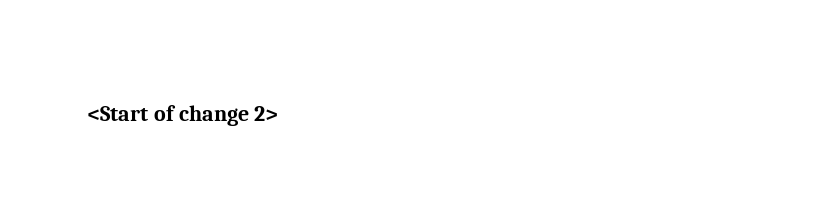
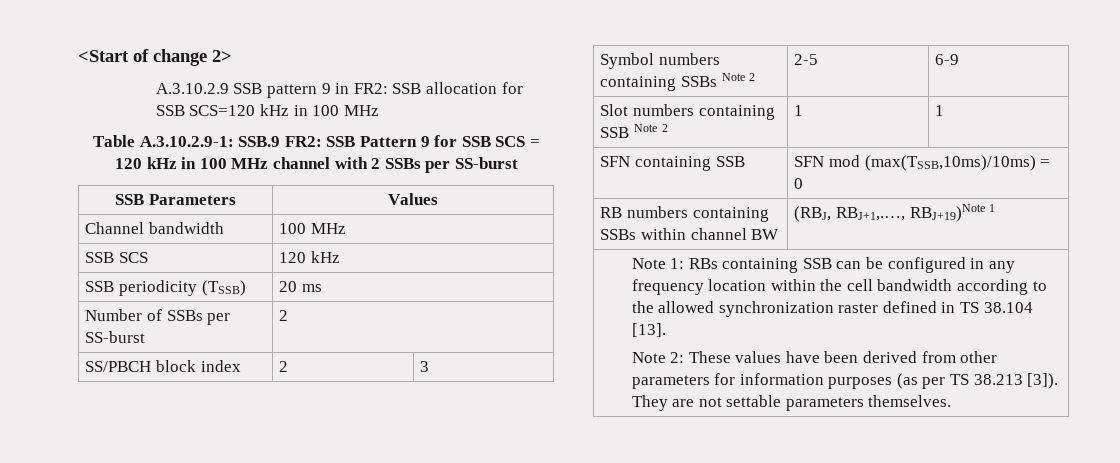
+ A.3.10.2.9 SSB pattern 9 in FR2: SSB allocation for SSB SCS=120 kHz in 100 MHz
+ Table A.3.10.2.9-1: SSB.9 FR2: SSB Pattern 9 for SSB SCS = 120 kHz in 100 MHz channel with 2 SSBs per SS-burst
+ SSB Parameters | Values
+ Channel bandwidth | 100 MHz
+ SSB SCS | 120 kHz
+ SSB periodicity (TSSB) | 20 ms
+ Number of SSBs per SS-burst | 2
+ SS/PBCH block index | 2 | 3
+ Symbol numbers containing SSBs Note 2 | 2-5 | 6-9
+ Slot numbers containing SSB Note 2 | 1 | 1
+ SFN containing SSB | SFN mod (max(TSSB,10ms)/10ms) = 0
+ RB numbers containing SSBs within channel BW | (RBJ, RBJ+1,.…, RBJ+19)Note 1
+ Note 1: RBs containing SSB can be configured in any frequency location within the cell bandwidth according to the allowed synchronization raster defined in TS 38.104 [13].
+ Note 2: These values have been derived from other parameters for information purposes (as per TS 38.213 [3]). They are not settable parameters themselves.

